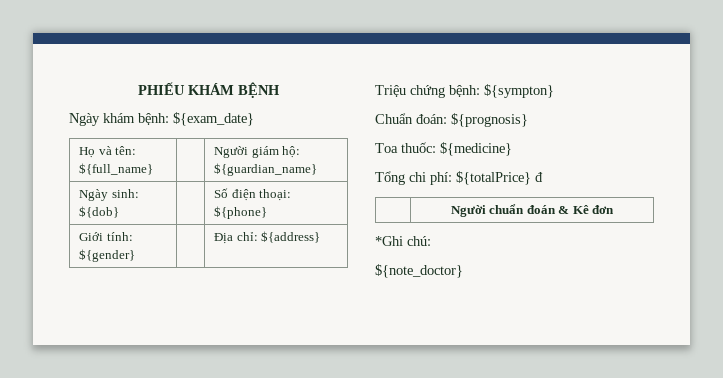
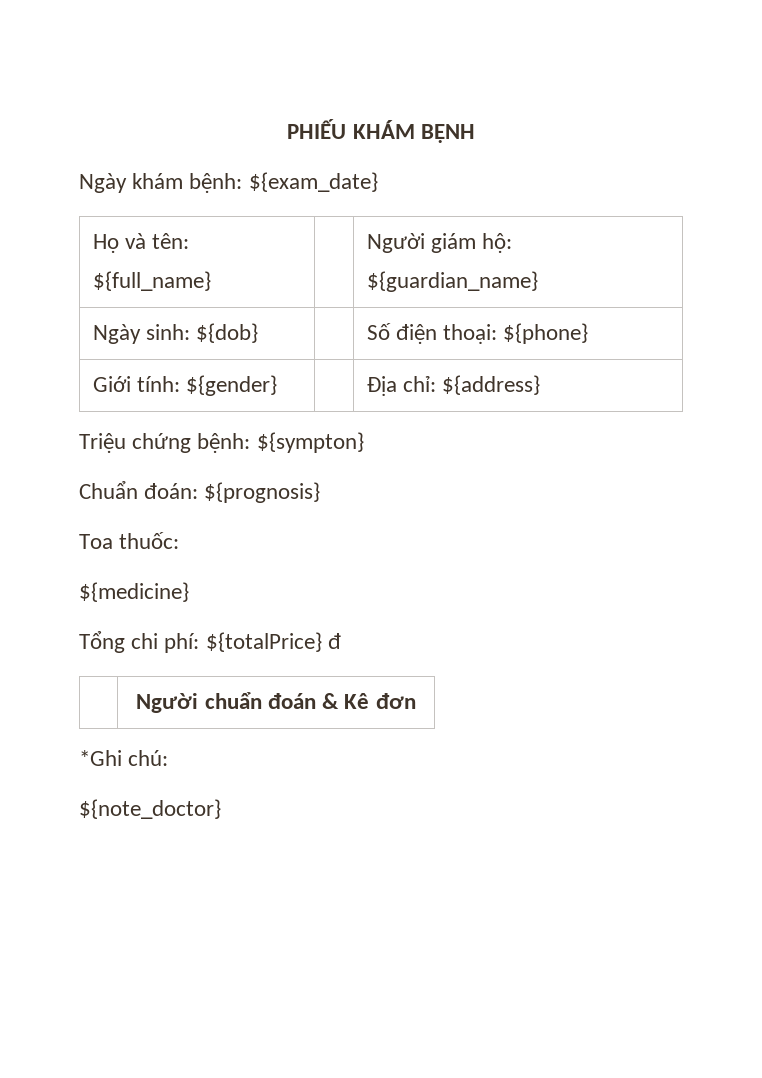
- Toa thuốc: ${medicine}
+ Toa thuốc:
+ ${medicine}

